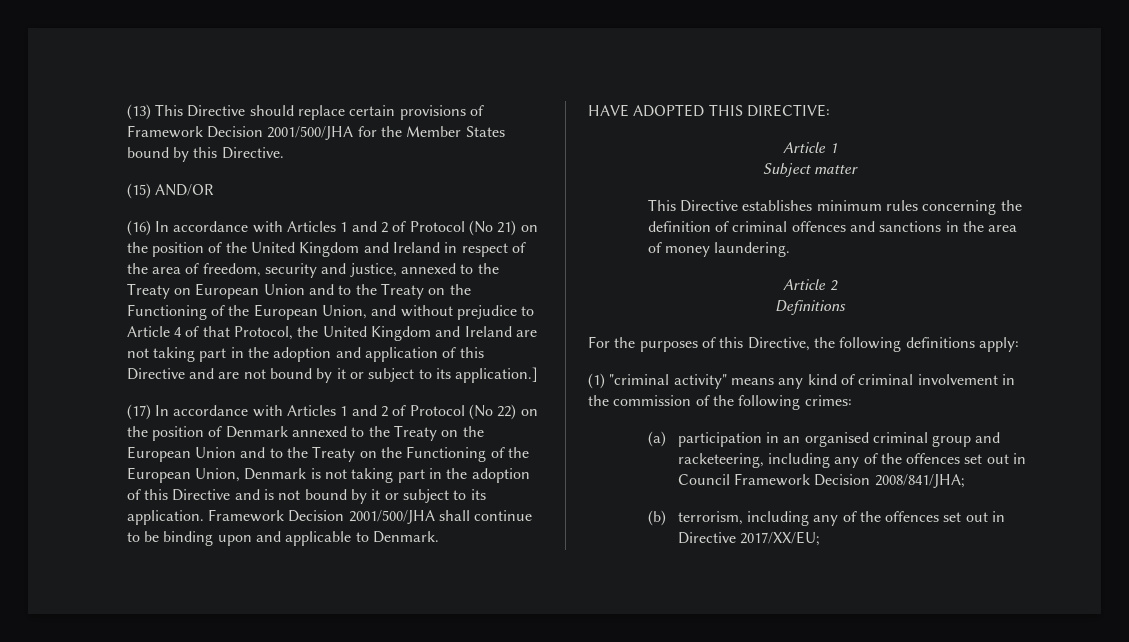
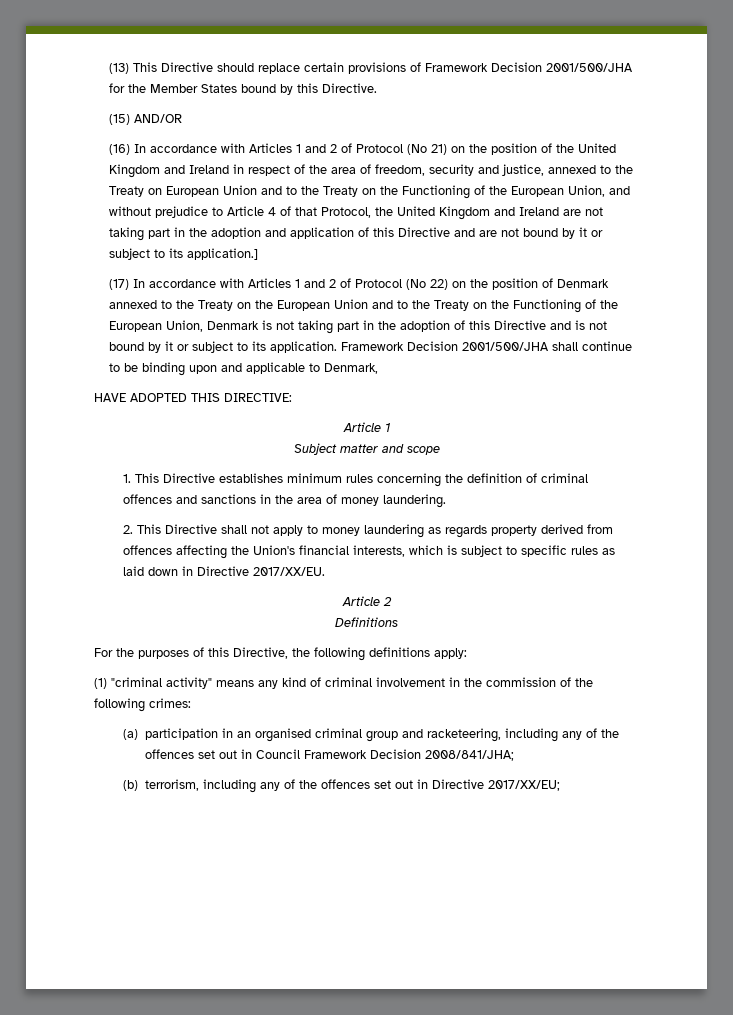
- Framework Decision 2001/500/JHA shall continue to be binding upon and applicable to Denmark.
+ Framework Decision 2001/500/JHA shall continue to be binding upon and applicable to Denmark,
- Subject matter
- This Directive establishes minimum rules concerning the definition of criminal offences and sanctions in the area of money laundering.
+ Subject matter and scope
+ 1. This Directive establishes minimum rules concerning the definition of criminal offences and sanctions in the area of money laundering.
+ 2. This Directive shall not apply to money laundering as regards property derived from offences affecting the Union's financial interests, which is subject to specific rules as laid down in Directive 2017/XX/EU.

